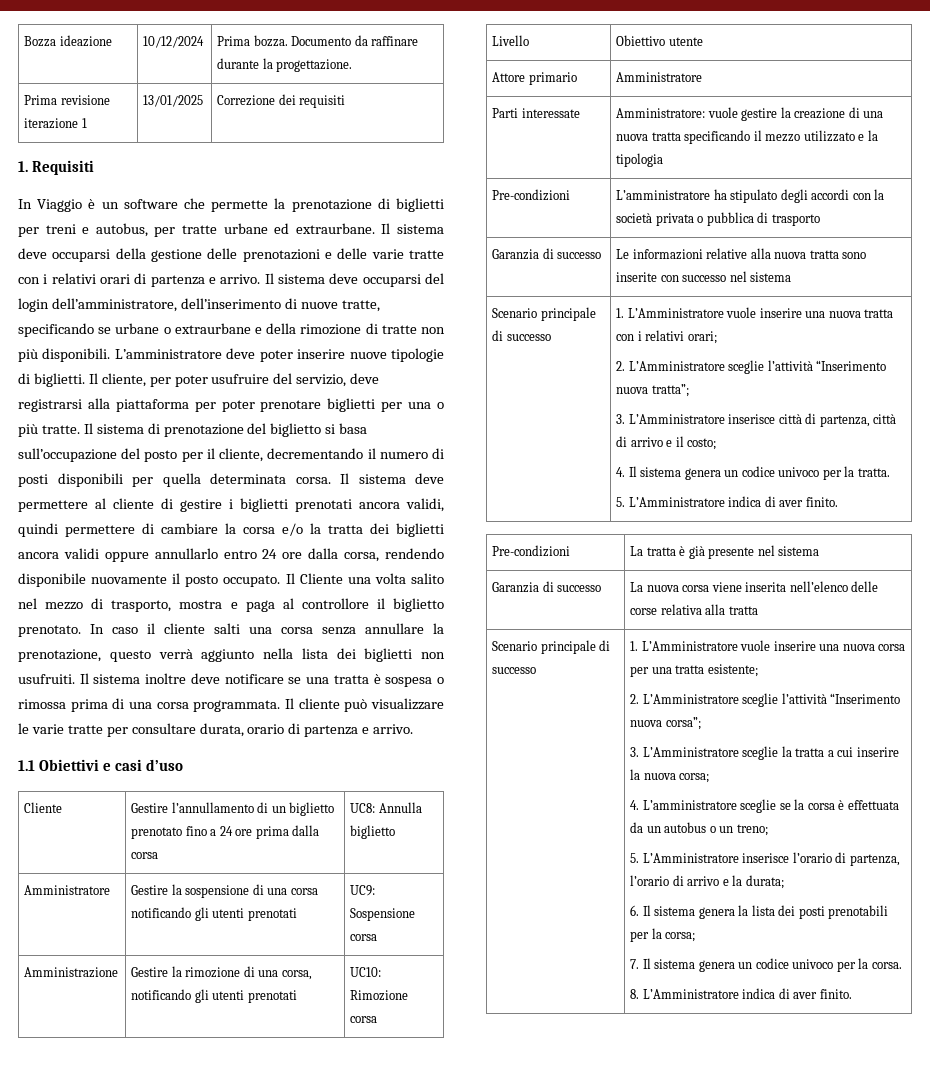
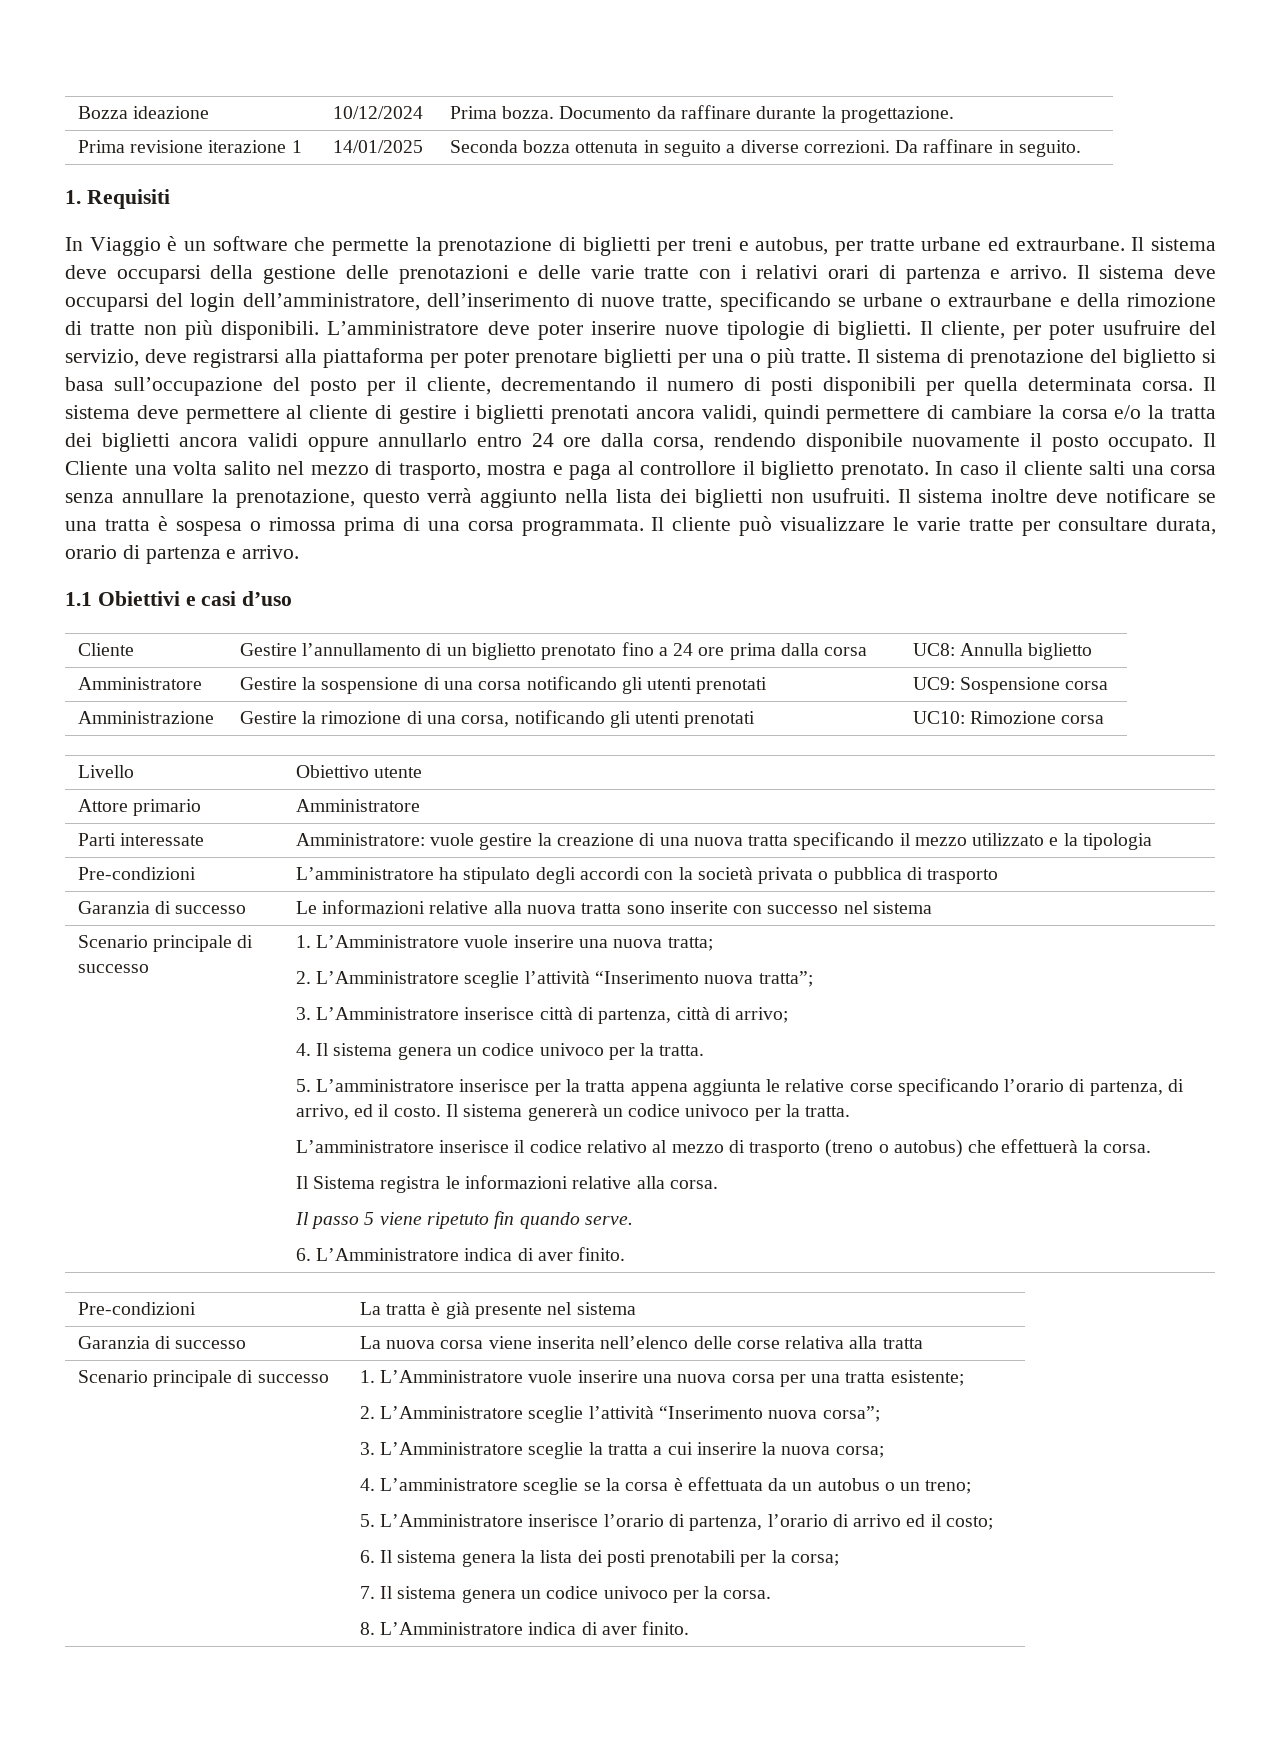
- Prima revisione iterazione 1 | 13/01/2025 | Correzione dei requisiti
+ Prima revisione iterazione 1 | 14/01/2025 | Seconda bozza ottenuta in seguito a diverse correzioni. Da raffinare in seguito.
- 1. L’Amministratore vuole inserire una nuova tratta con i relativi orari;
+ 1. L’Amministratore vuole inserire una nuova tratta;
- 3. L’Amministratore inserisce città di partenza, città di arrivo e il costo;
+ 3. L’Amministratore inserisce città di partenza, città di arrivo;
- 5. L’Amministratore indica di aver finito.
+ 5. L’amministratore inserisce per la tratta appena aggiunta le relative corse specificando l’orario di partenza, di arrivo, ed il costo. Il sistema genererà un codice univoco per la tratta.
+ L’amministratore inserisce il codice relativo al mezzo di trasporto (treno o autobus) che effettuerà la corsa.
+ Il Sistema registra le informazioni relative alla corsa.
+ Il passo 5 viene ripetuto fin quando serve.
+ 6. L’Amministratore indica di aver finito.
- 5. L’Amministratore inserisce l’orario di partenza, l’orario di arrivo e la durata;
+ 5. L’Amministratore inserisce l’orario di partenza, l’orario di arrivo ed il costo;

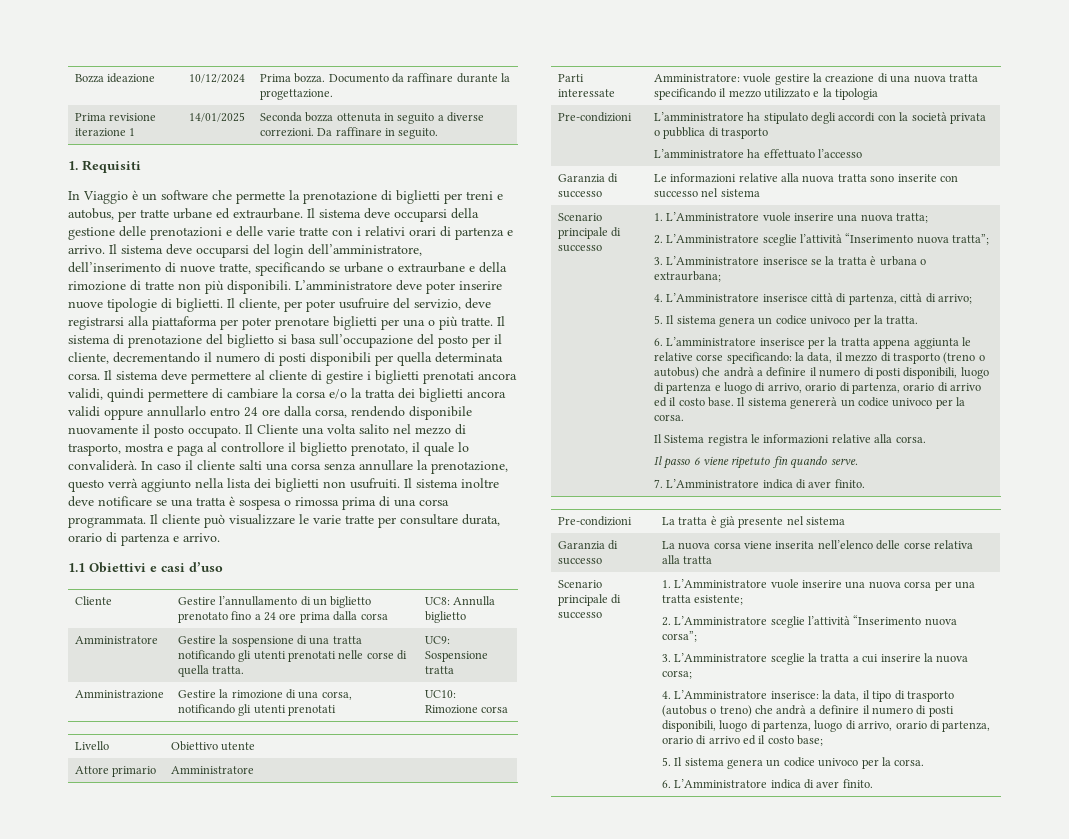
- Il Cliente una volta salito nel mezzo di trasporto, mostra e paga al controllore il biglietto prenotato.
+ Il Cliente una volta salito nel mezzo di trasporto, mostra e paga al controllore il biglietto prenotato, il quale lo convaliderà.
- Amministratore | Gestire la sospensione di una corsa notificando gli utenti prenotati | UC9: Sospensione corsa
+ Amministratore | Gestire la sospensione di una tratta notificando gli utenti prenotati nelle corse di quella tratta. | UC9: Sospensione tratta
  Pre-condizioni | L’amministratore ha stipulato degli accordi con la società privata o pubblica di trasporto
+ L’amministratore ha effettuato l’accesso
- 3. L’Amministratore inserisce città di partenza, città di arrivo;
+ 3. L’Amministratore inserisce se la tratta è urbana o extraurbana;
+ 4. L’Amministratore inserisce città di partenza, città di arrivo;
- 4. Il sistema genera un codice univoco per la tratta.
+ 5. Il sistema genera un codice univoco per la tratta.
- 5. L’amministratore inserisce per la tratta appena aggiunta le relative corse specificando l’orario di partenza, di arrivo, ed il costo.
+ 6. L’amministratore inserisce per la tratta appena aggiunta le relative corse specificando: la data, il mezzo di trasporto (treno o autobus) che andrà a definire il numero di posti disponibili, luogo di partenza e luogo di arrivo, orario di partenza, orario di arrivo ed il costo base.
- Il sistema genererà un codice univoco per la tratta.
- L’amministratore inserisce il codice relativo al mezzo di trasporto (treno o autobus) che effettuerà la corsa.
+ Il sistema genererà un codice univoco per la corsa.
- Il passo 5 viene ripetuto fin quando serve.
+ Il passo 6 viene ripetuto fin quando serve.
- 6. L’Amministratore indica di aver finito.
+ 7. L’Amministratore indica di aver finito.
- 4. L’amministratore sceglie se la corsa è effettuata da un autobus o un treno;
- 5. L’Amministratore inserisce l’orario di partenza, l’orario di arrivo ed il costo;
- 6. Il sistema genera la lista dei posti prenotabili per la corsa;
- 7. Il sistema genera un codice univoco per la corsa.
+ 4. L’Amministratore inserisce: la data, il tipo di trasporto (autobus o treno) che andrà a definire il numero di posti disponibili, luogo di partenza, luogo di arrivo, orario di partenza, orario di arrivo ed il costo base;
+ 5. Il sistema genera un codice univoco per la corsa.
- 8. L’Amministratore indica di aver finito.
+ 6. L’Amministratore indica di aver finito.

